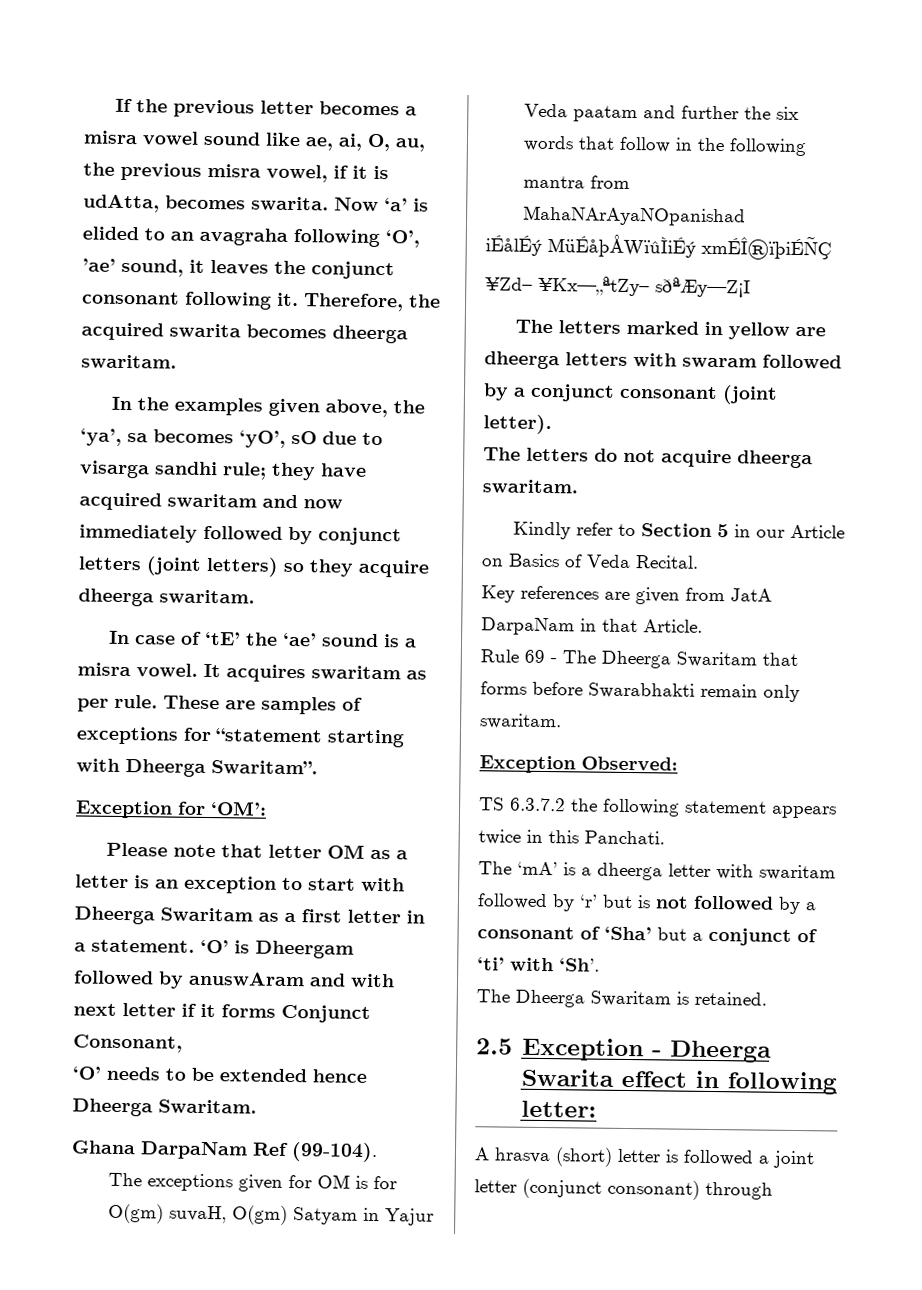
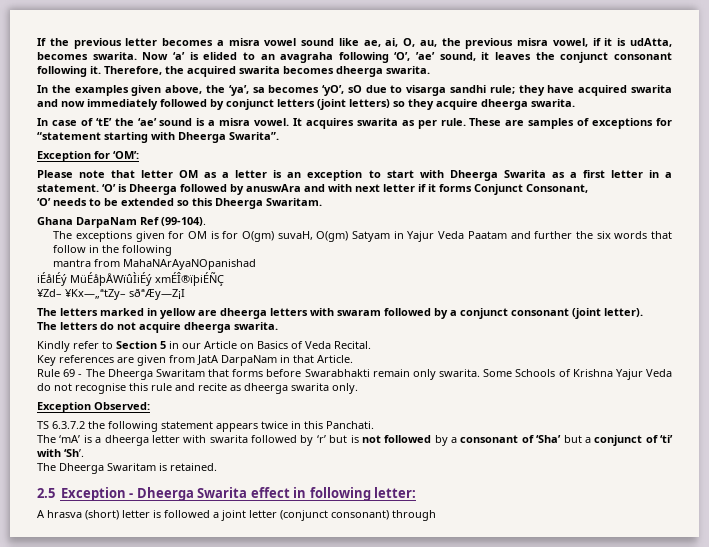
- Therefore, the acquired swarita becomes dheerga swaritam.
+ Therefore, the acquired swarita becomes dheerga swarita.
- In the examples given above, the ‘ya’, sa becomes ‘yO’, sO due to visarga sandhi rule; they have acquired swaritam and now immediately followed by conjunct letters (joint letters) so they acquire dheerga swaritam.
+ In the examples given above, the ‘ya’, sa becomes ‘yO’, sO due to visarga sandhi rule; they have acquired swarita and now immediately followed by conjunct letters (joint letters) so they acquire dheerga swarita.
- It acquires swaritam as per rule.
+ It acquires swarita as per rule.
- These are samples of exceptions for “statement starting with Dheerga Swaritam”.
+ These are samples of exceptions for “statement starting with Dheerga Swarita”.
- Please note that letter OM as a letter is an exception to start with Dheerga Swaritam as a first letter in a statement.
+ Please note that letter OM as a letter is an exception to start with Dheerga Swarita as a first letter in a statement.
- ‘O’ is Dheergam followed by anuswAram and with next letter if it forms Conjunct Consonant,
+ ‘O’ is Dheerga followed by anuswAra and with next letter if it forms Conjunct Consonant,
- ‘O’ needs to be extended hence Dheerga Swaritam.
+ ‘O’ needs to be extended so this Dheerga Swaritam.
- The exceptions given for OM is for O(gm) suvaH, O(gm) Satyam in Yajur Veda paatam and further the six words that follow in the following
+ The exceptions given for OM is for O(gm) suvaH, O(gm) Satyam in Yajur Veda Paatam and further the six words that follow in the following
- The letters do not acquire dheerga swaritam.
+ The letters do not acquire dheerga swarita.
- Rule 69 - The Dheerga Swaritam that forms before Swarabhakti remain only swaritam.
+ Rule 69 - The Dheerga Swaritam that forms before Swarabhakti remain only swarita. Some Schools of Krishna Yajur Veda do not recognise this rule and recite as dheerga swarita only.
- The ‘mA’ is a dheerga letter with swaritam followed by ‘r’ but is not followed by a consonant of ‘Sha’ but a conjunct of ‘ti’ with ‘Sh’.
+ The ‘mA’ is a dheerga letter with swarita followed by ‘r’ but is not followed by a consonant of ‘Sha’ but a conjunct of ‘ti’ with ‘Sh’.

